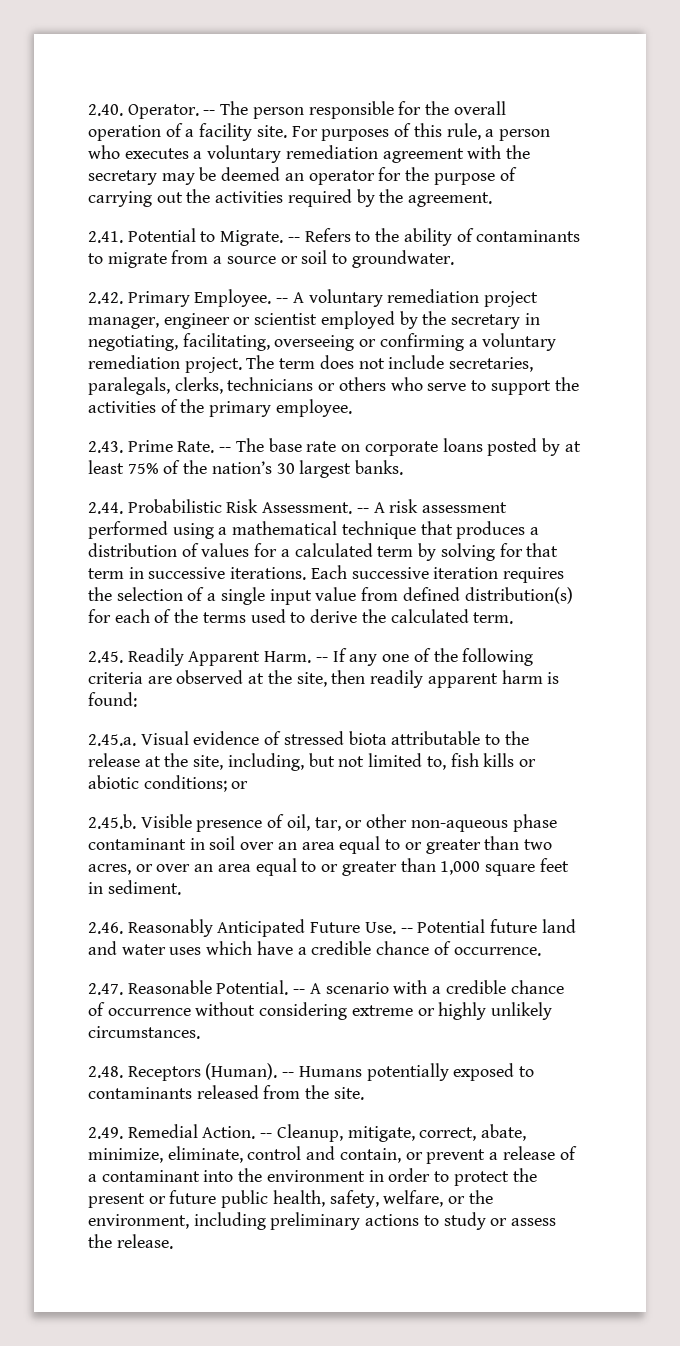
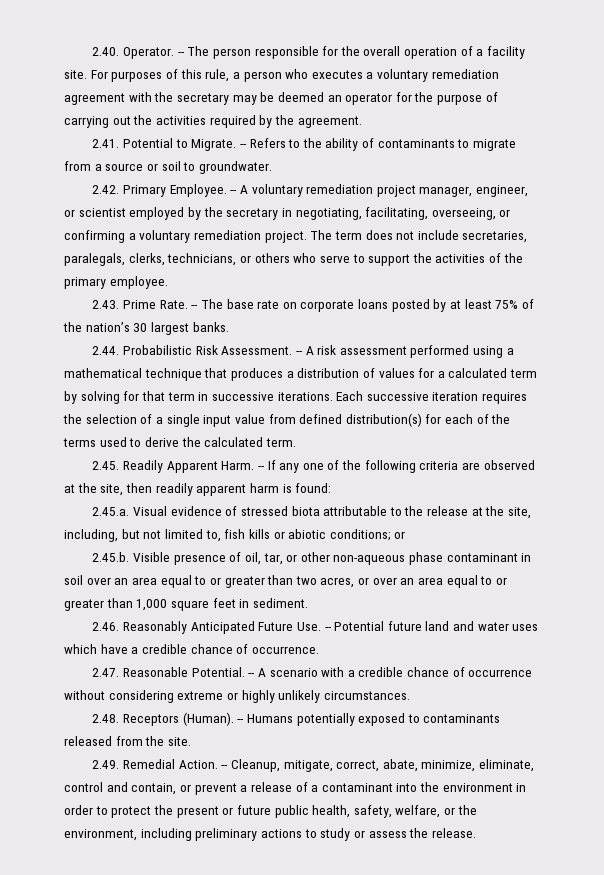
- -- A voluntary remediation project manager, engineer or scientist employed by the secretary in negotiating, facilitating, overseeing or confirming a voluntary remediation project.
+ -- A voluntary remediation project manager, engineer, or scientist employed by the secretary in negotiating, facilitating, overseeing, or confirming a voluntary remediation project.
- The term does not include secretaries, paralegals, clerks, technicians or others who serve to support the activities of the primary employee.
+ The term does not include secretaries, paralegals, clerks, technicians, or others who serve to support the activities of the primary employee.

